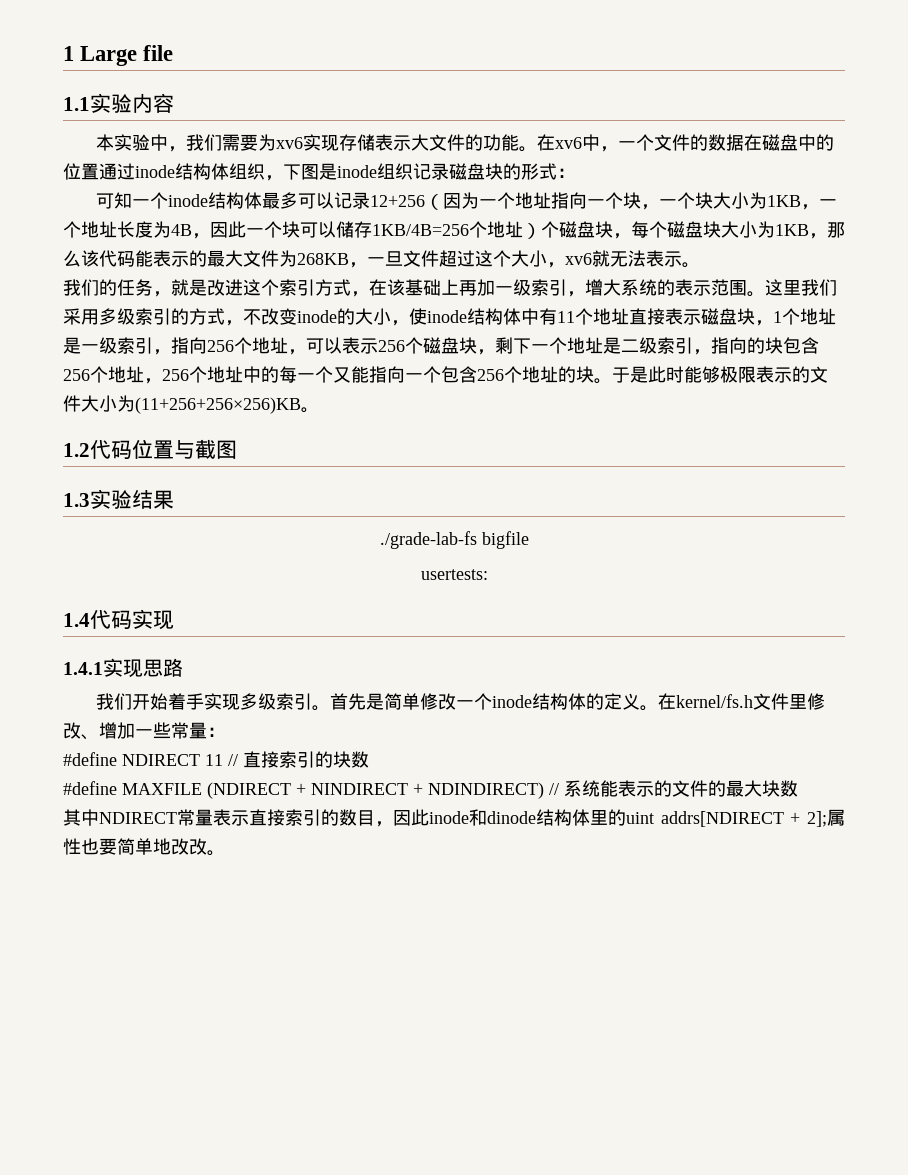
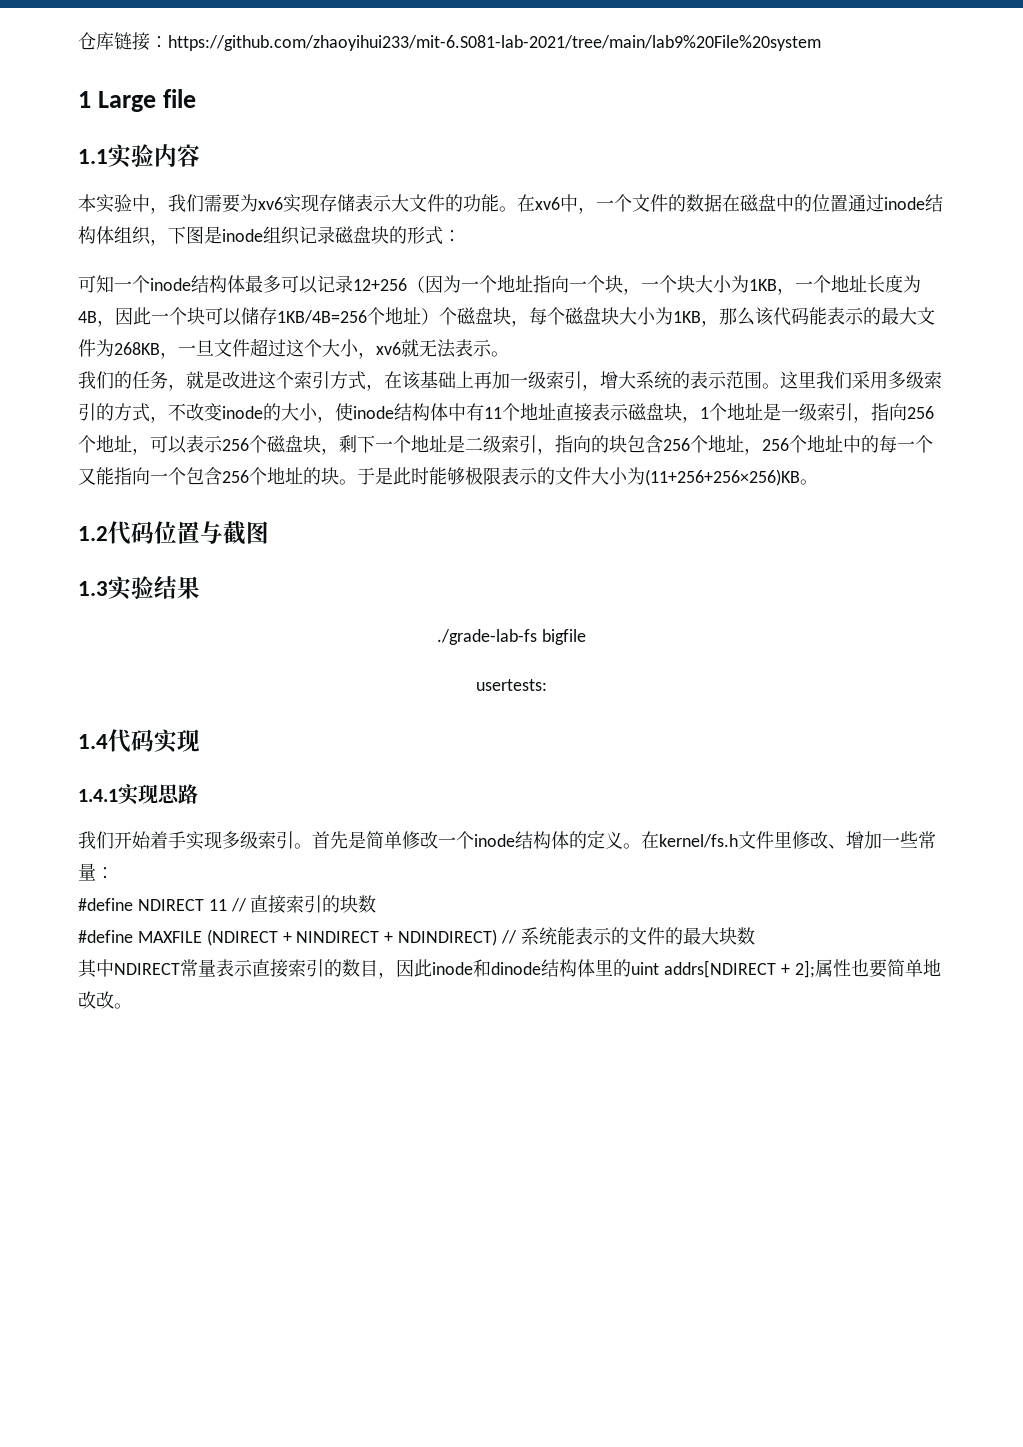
+ 仓库链接：https://github.com/zhaoyihui233/mit-6.S081-lab-2021/tree/main/lab9%20File%20system

